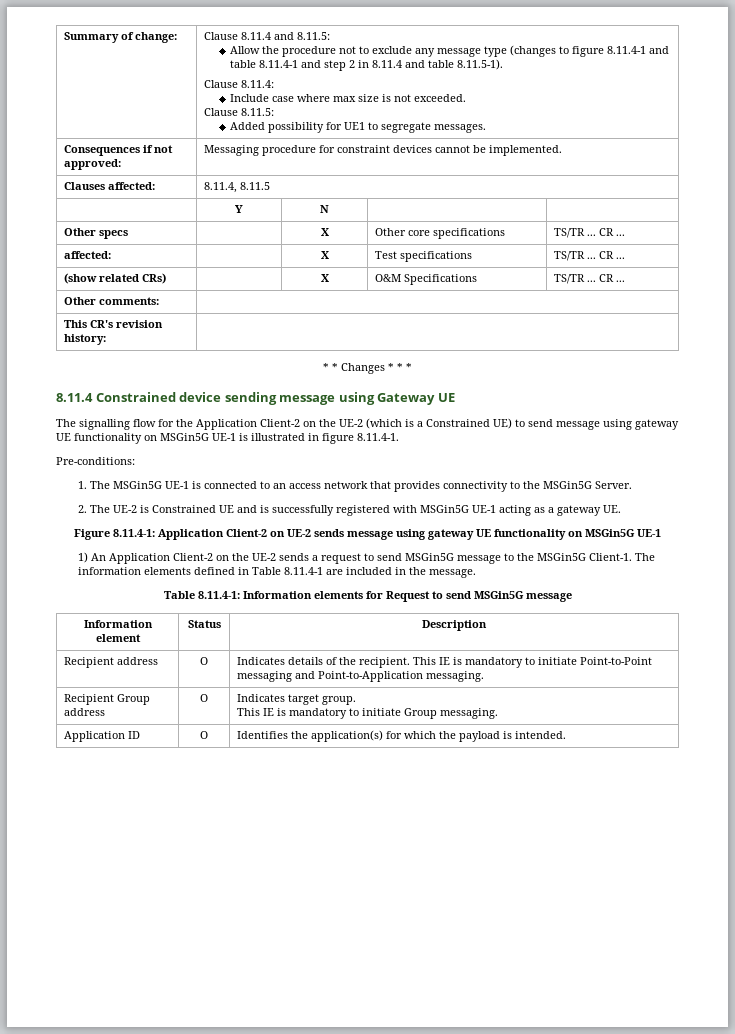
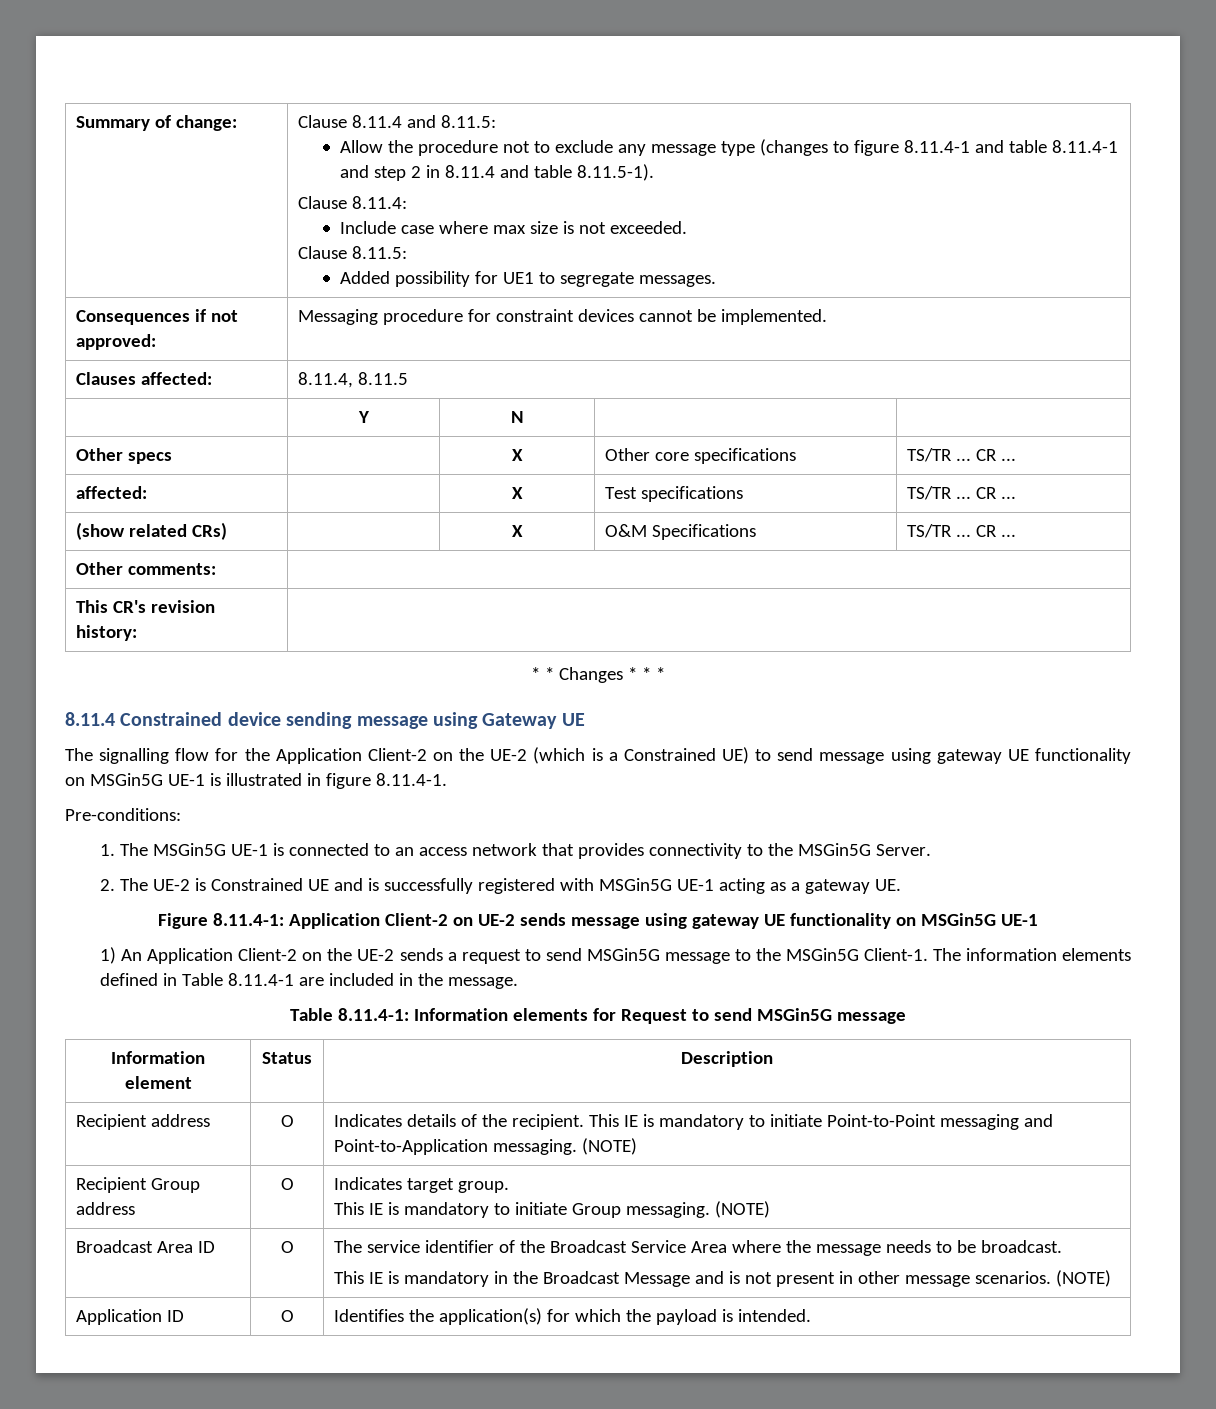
- Recipient address | O | Indicates details of the recipient. This IE is mandatory to initiate Point-to-Point messaging and Point-to-Application messaging.
+ Recipient address | O | Indicates details of the recipient. This IE is mandatory to initiate Point-to-Point messaging and Point-to-Application messaging. (NOTE)
  Recipient Group address | O | Indicates target group.
- This IE is mandatory to initiate Group messaging.
+ This IE is mandatory to initiate Group messaging. (NOTE)
+ Broadcast Area ID | O | The service identifier of the Broadcast Service Area where the message needs to be broadcast.
+ This IE is mandatory in the Broadcast Message and is not present in other message scenarios. (NOTE)

